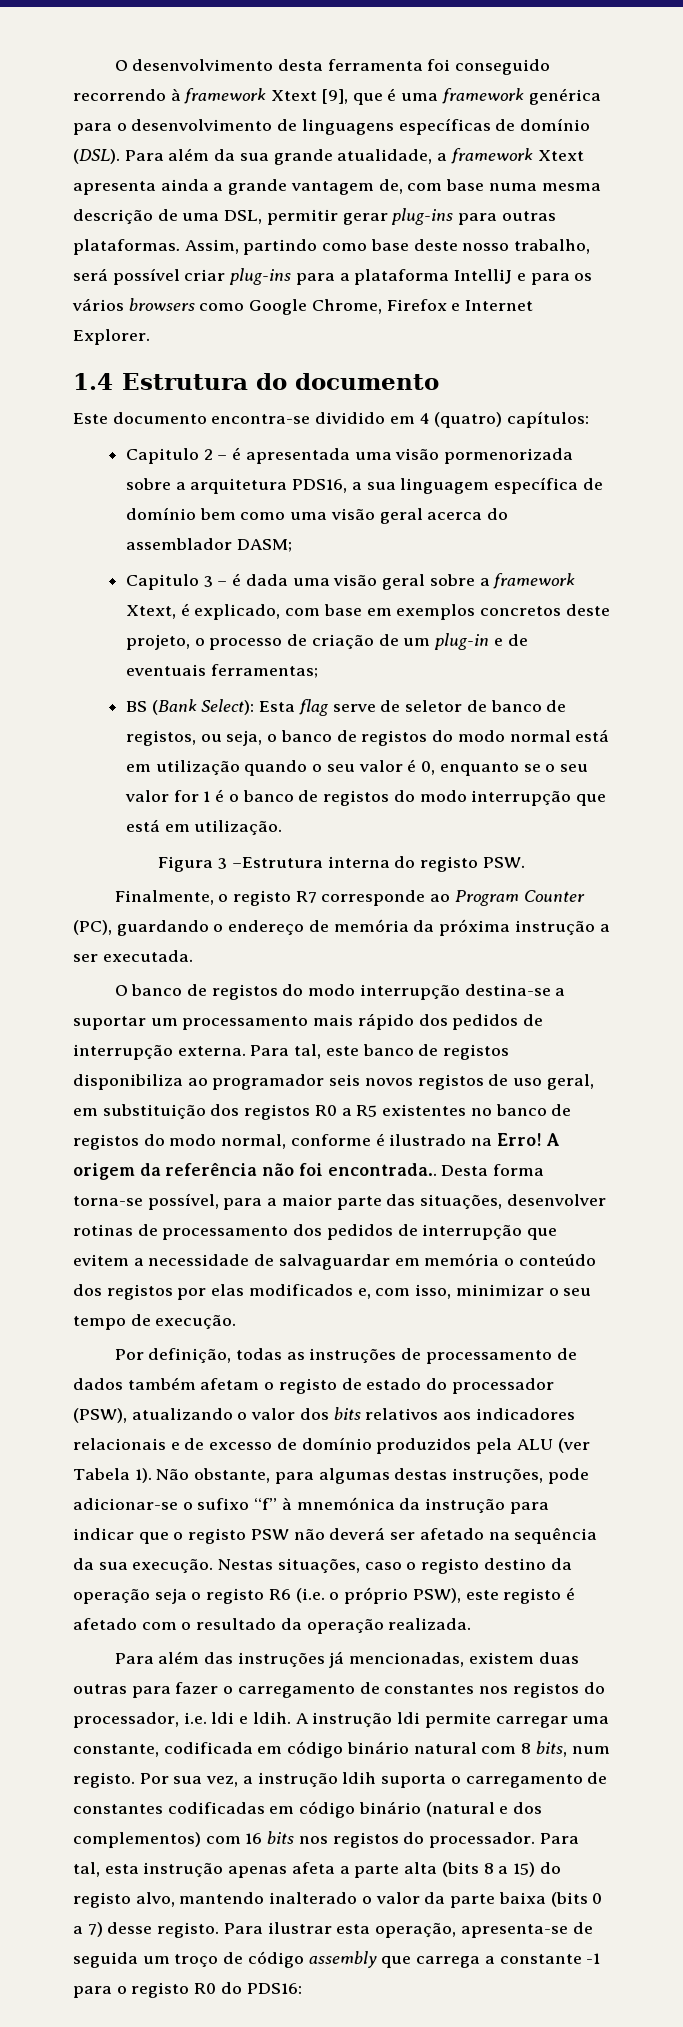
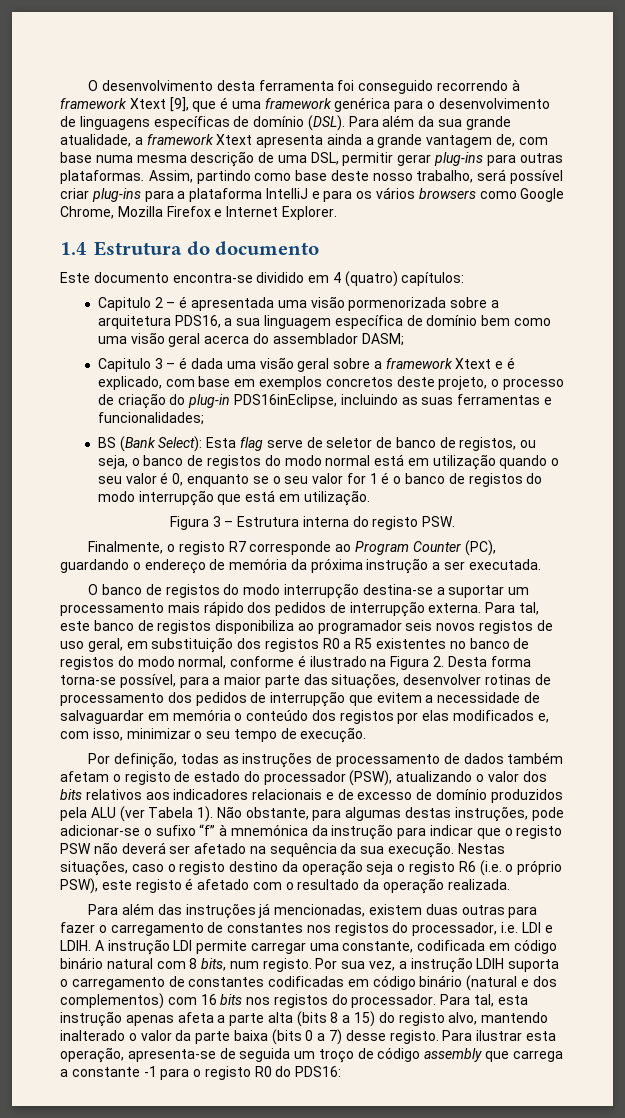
- Assim, partindo como base deste nosso trabalho, será possível criar plug-ins para a plataforma IntelliJ e para os vários browsers como Google Chrome, Firefox e Internet Explorer.
+ Assim, partindo como base deste nosso trabalho, será possível criar plug-ins para a plataforma IntelliJ e para os vários browsers como Google Chrome, Mozilla Firefox e Internet Explorer.
- Capitulo 3 – é dada uma visão geral sobre a framework Xtext, é explicado, com base em exemplos concretos deste projeto, o processo de criação de um plug-in e de eventuais ferramentas;
+ Capitulo 3 – é dada uma visão geral sobre a framework Xtext e é explicado, com base em exemplos concretos deste projeto, o processo de criação do plug-in PDS16inEclipse, incluindo as suas ferramentas e funcionalidades;
- Figura 3 –Estrutura interna do registo PSW.
+ Figura 3 – Estrutura interna do registo PSW.
- Para tal, este banco de registos disponibiliza ao programador seis novos registos de uso geral, em substituição dos registos R0 a R5 existentes no banco de registos do modo normal, conforme é ilustrado na Erro! A origem da referência não foi encontrada.. Desta forma torna-se possível, para a maior parte das situações, desenvolver rotinas de processamento dos pedidos de interrupção que evitem a necessidade de salvaguardar em memória o conteúdo dos registos por elas modificados e, com isso, minimizar o seu tempo de execução.
+ Para tal, este banco de registos disponibiliza ao programador seis novos registos de uso geral, em substituição dos registos R0 a R5 existentes no banco de registos do modo normal, conforme é ilustrado na Figura 2. Desta forma torna-se possível, para a maior parte das situações, desenvolver rotinas de processamento dos pedidos de interrupção que evitem a necessidade de salvaguardar em memória o conteúdo dos registos por elas modificados e, com isso, minimizar o seu tempo de execução.
- Para além das instruções já mencionadas, existem duas outras para fazer o carregamento de constantes nos registos do processador, i.e. ldi e ldih.
+ Para além das instruções já mencionadas, existem duas outras para fazer o carregamento de constantes nos registos do processador, i.e. LDI e LDIH.
- A instrução ldi permite carregar uma constante, codificada em código binário natural com 8 bits, num registo.
+ A instrução LDI permite carregar uma constante, codificada em código binário natural com 8 bits, num registo.
- Por sua vez, a instrução ldih suporta o carregamento de constantes codificadas em código binário (natural e dos complementos) com 16 bits nos registos do processador.
+ Por sua vez, a instrução LDIH suporta o carregamento de constantes codificadas em código binário (natural e dos complementos) com 16 bits nos registos do processador.

